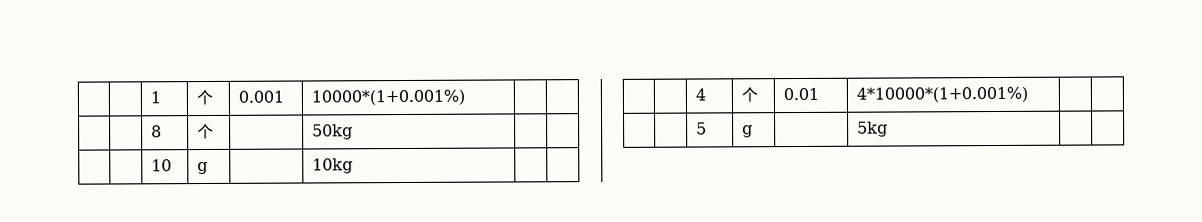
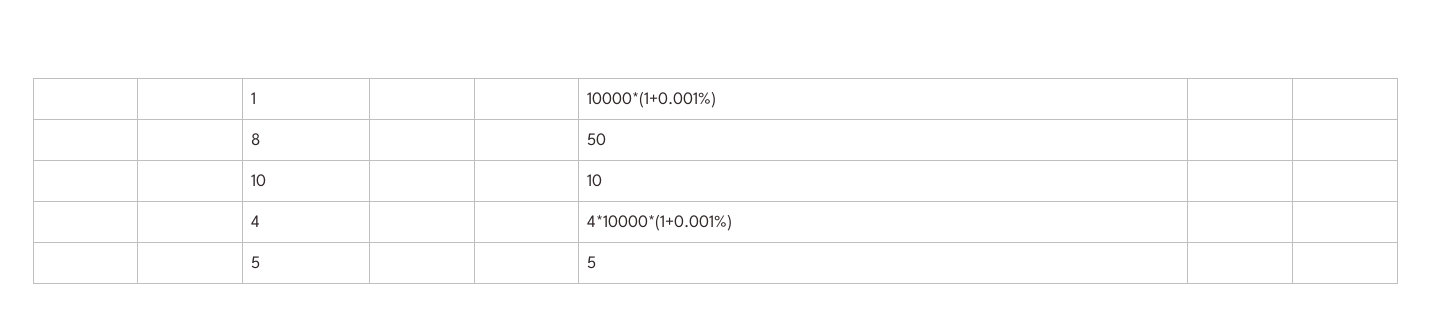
- | | 1 | 个 | 0.001 | 10000*(1+0.001%) | |
+ | | 1 | | | 10000*(1+0.001%) | |
- | | 8 | 个 | | 50kg | |
- | | 10 | g | | 10kg | |
+ | | 8 | | | 50 | |
+ | | 10 | | | 10 | |
- | | 4 | 个 | 0.01 | 4*10000*(1+0.001%) | |
+ | | 4 | | | 4*10000*(1+0.001%) | |
- | | 5 | g | | 5kg | |
+ | | 5 | | | 5 | |

